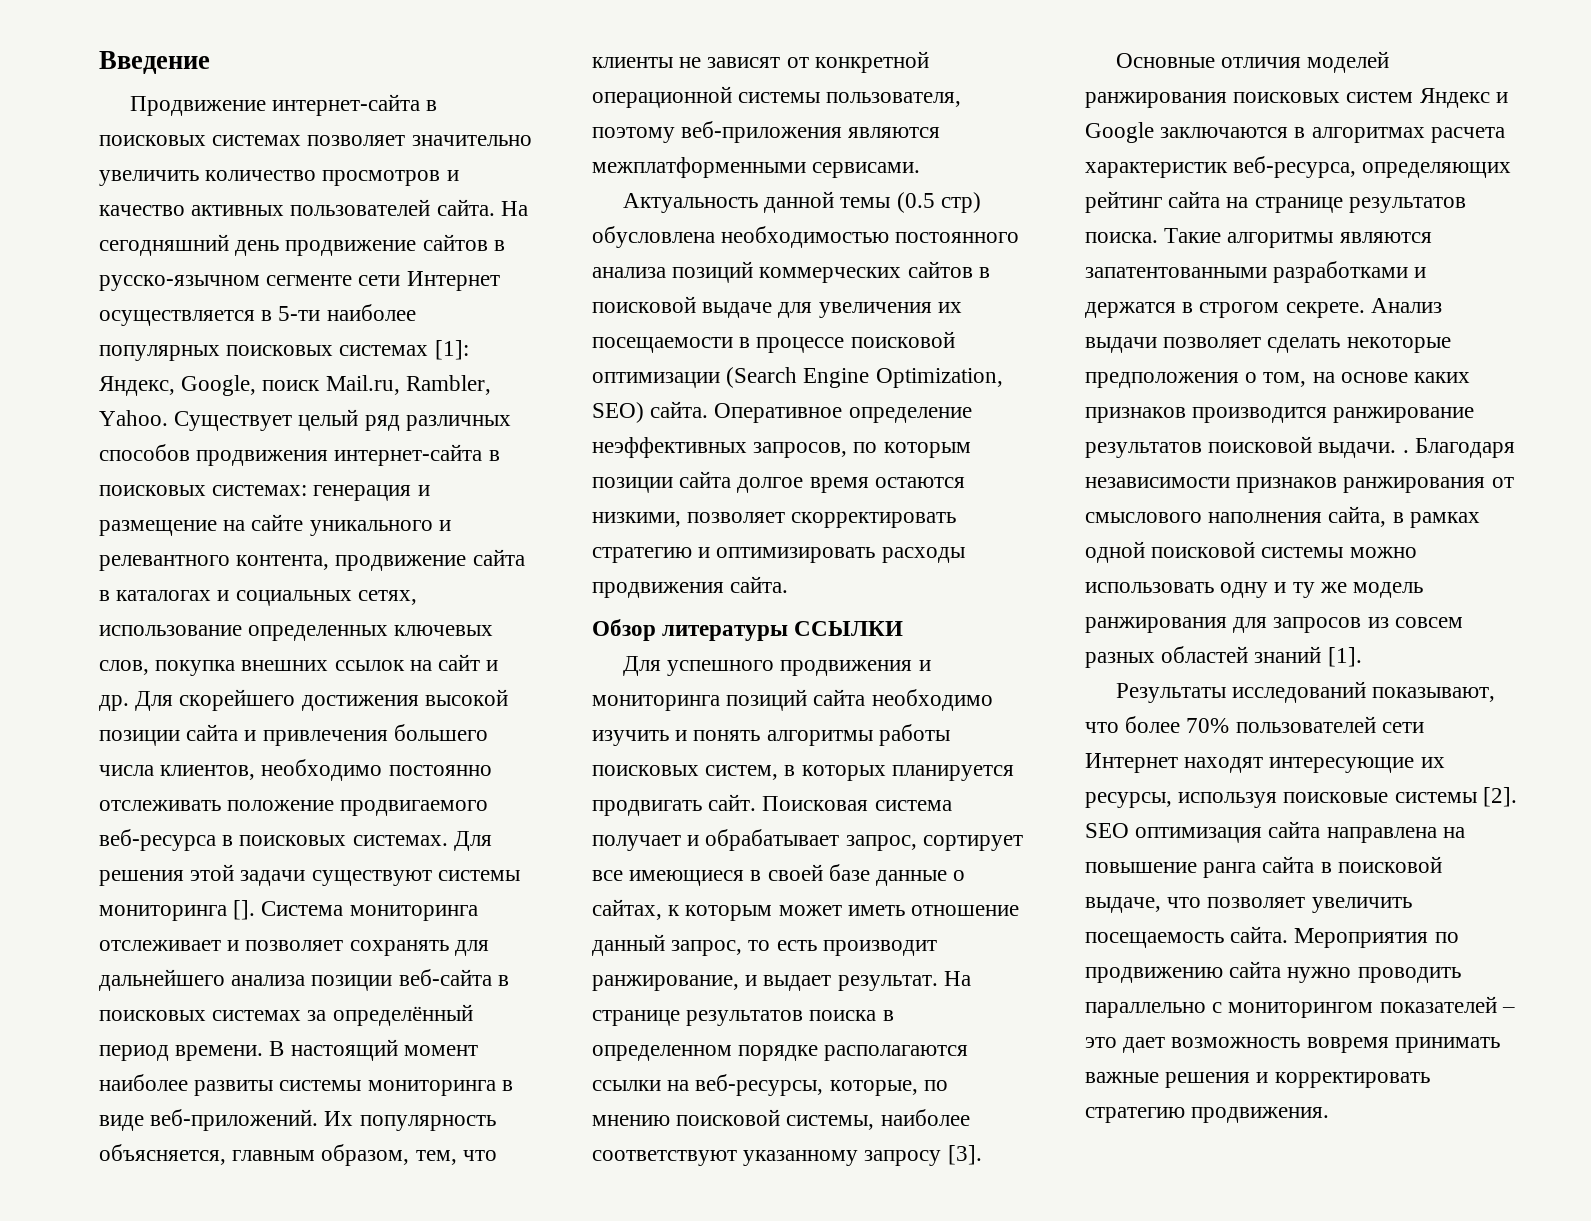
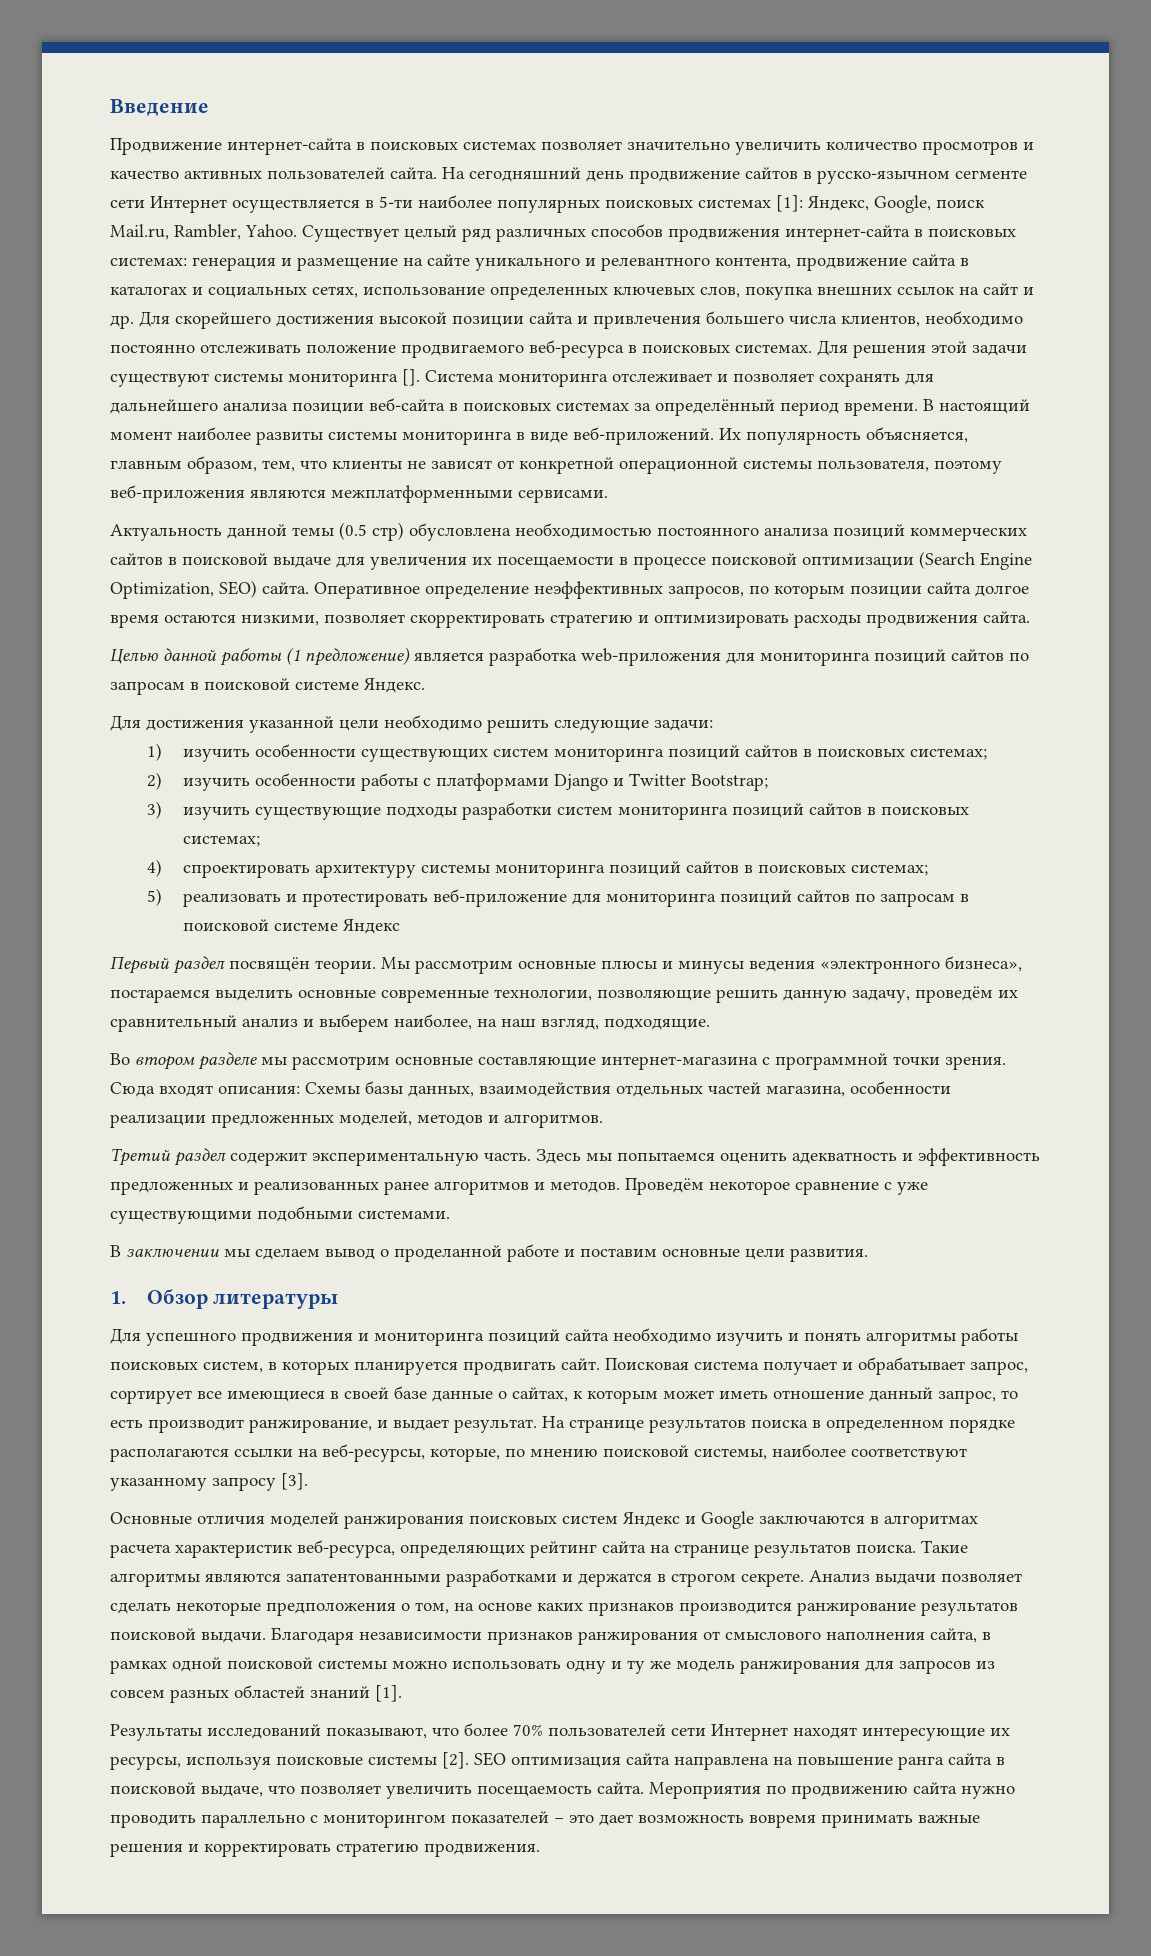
- Обзор литературы ССЫЛКИ
+ Целью данной работы (1 предложение) является разработка web-приложения для мониторинга позиций сайтов по запросам в поисковой системе Яндекс.
+ Для достижения указанной цели необходимо решить следующие задачи:
+ 1) изучить особенности существующих систем мониторинга позиций сайтов в поисковых системах;
+ 2) изучить особенности работы с платформами Django и Twitter Bootstrap;
+ 3) изучить существующие подходы разработки систем мониторинга позиций сайтов в поисковых системах;
+ 4) спроектировать архитектуру системы мониторинга позиций сайтов в поисковых системах;
+ 5) реализовать и протестировать веб-приложение для мониторинга позиций сайтов по запросам в поисковой системе Яндекс
+ Первый раздел посвящён теории. Мы рассмотрим основные плюсы и минусы ведения «электронного бизнеса», постараемся выделить основные современные технологии, позволяющие решить данную задачу, проведём их сравнительный анализ и выберем наиболее, на наш взгляд, подходящие.
+ Во втором разделе мы рассмотрим основные составляющие интернет-магазина с программной точки зрения. Сюда входят описания: Схемы базы данных, взаимодействия отдельных частей магазина, особенности реализации предложенных моделей, методов и алгоритмов.
+ Третий раздел содержит экспериментальную часть. Здесь мы попытаемся оценить адекватность и эффективность предложенных и реализованных ранее алгоритмов и методов. Проведём некоторое сравнение с уже существующими подобными системами.
+ В заключении мы сделаем вывод о проделанной работе и поставим основные цели развития.
+ 1. Обзор литературы
- Анализ выдачи позволяет сделать некоторые предположения о том, на основе каких признаков производится ранжирование результатов поисковой выдачи. .
+ Анализ выдачи позволяет сделать некоторые предположения о том, на основе каких признаков производится ранжирование результатов поисковой выдачи.

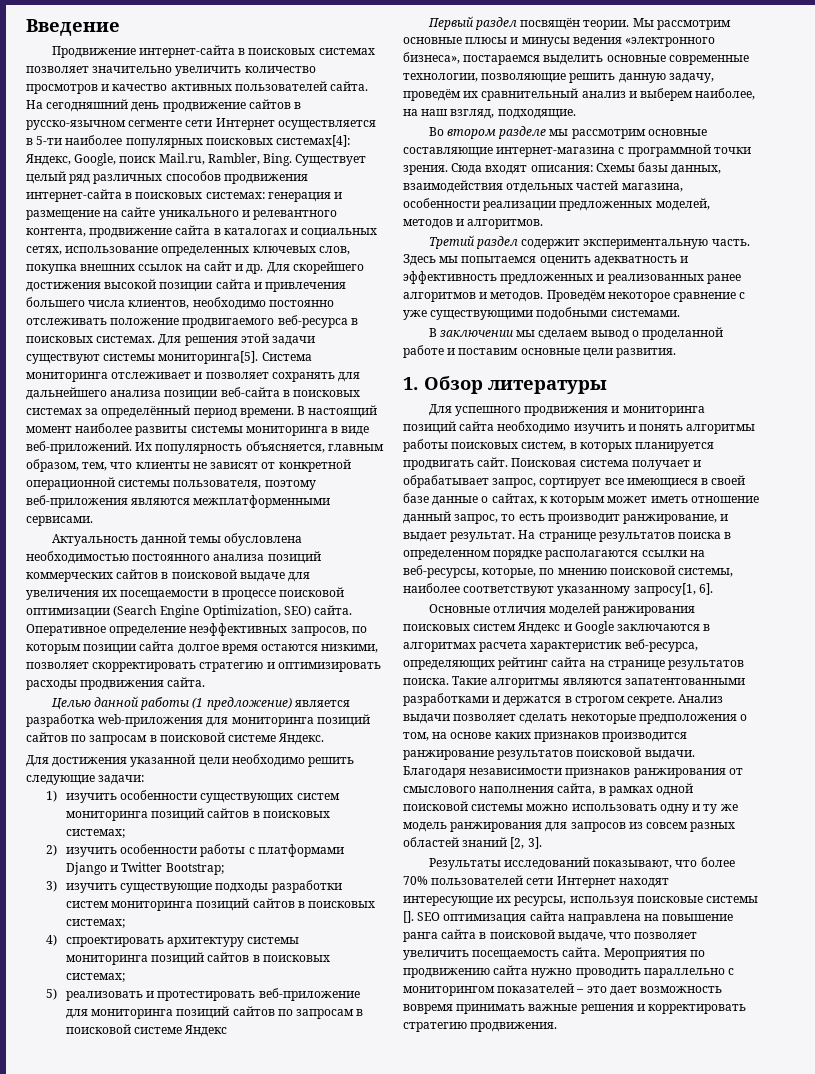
- На сегодняшний день продвижение сайтов в русско-язычном сегменте сети Интернет осуществляется в 5-ти наиболее популярных поисковых системах [1]: Яндекс, Google, поиск Mail.ru, Rambler, Yahoo.
+ На сегодняшний день продвижение сайтов в русско-язычном сегменте сети Интернет осуществляется в 5-ти наиболее популярных поисковых системах[4]: Яндекс, Google, поиск Mail.ru, Rambler, Bing.
- Для решения этой задачи существуют системы мониторинга [].
+ Для решения этой задачи существуют системы мониторинга[5].
- Актуальность данной темы (0.5 стр) обусловлена необходимостью постоянного анализа позиций коммерческих сайтов в поисковой выдаче для увеличения их посещаемости в процессе поисковой оптимизации (Search Engine Optimization, SEO) сайта.
+ Актуальность данной темы обусловлена необходимостью постоянного анализа позиций коммерческих сайтов в поисковой выдаче для увеличения их посещаемости в процессе поисковой оптимизации (Search Engine Optimization, SEO) сайта.
- На странице результатов поиска в определенном порядке располагаются ссылки на веб-ресурсы, которые, по мнению поисковой системы, наиболее соответствуют указанному запросу [3].
+ На странице результатов поиска в определенном порядке располагаются ссылки на веб-ресурсы, которые, по мнению поисковой системы, наиболее соответствуют указанному запросу[1, 6].
- Благодаря независимости признаков ранжирования от смыслового наполнения сайта, в рамках одной поисковой системы можно использовать одну и ту же модель ранжирования для запросов из совсем разных областей знаний [1].
+ Благодаря независимости признаков ранжирования от смыслового наполнения сайта, в рамках одной поисковой системы можно использовать одну и ту же модель ранжирования для запросов из совсем разных областей знаний [2, 3].
- Результаты исследований показывают, что более 70% пользователей сети Интернет находят интересующие их ресурсы, используя поисковые системы [2].
+ Результаты исследований показывают, что более 70% пользователей сети Интернет находят интересующие их ресурсы, используя поисковые системы [].

